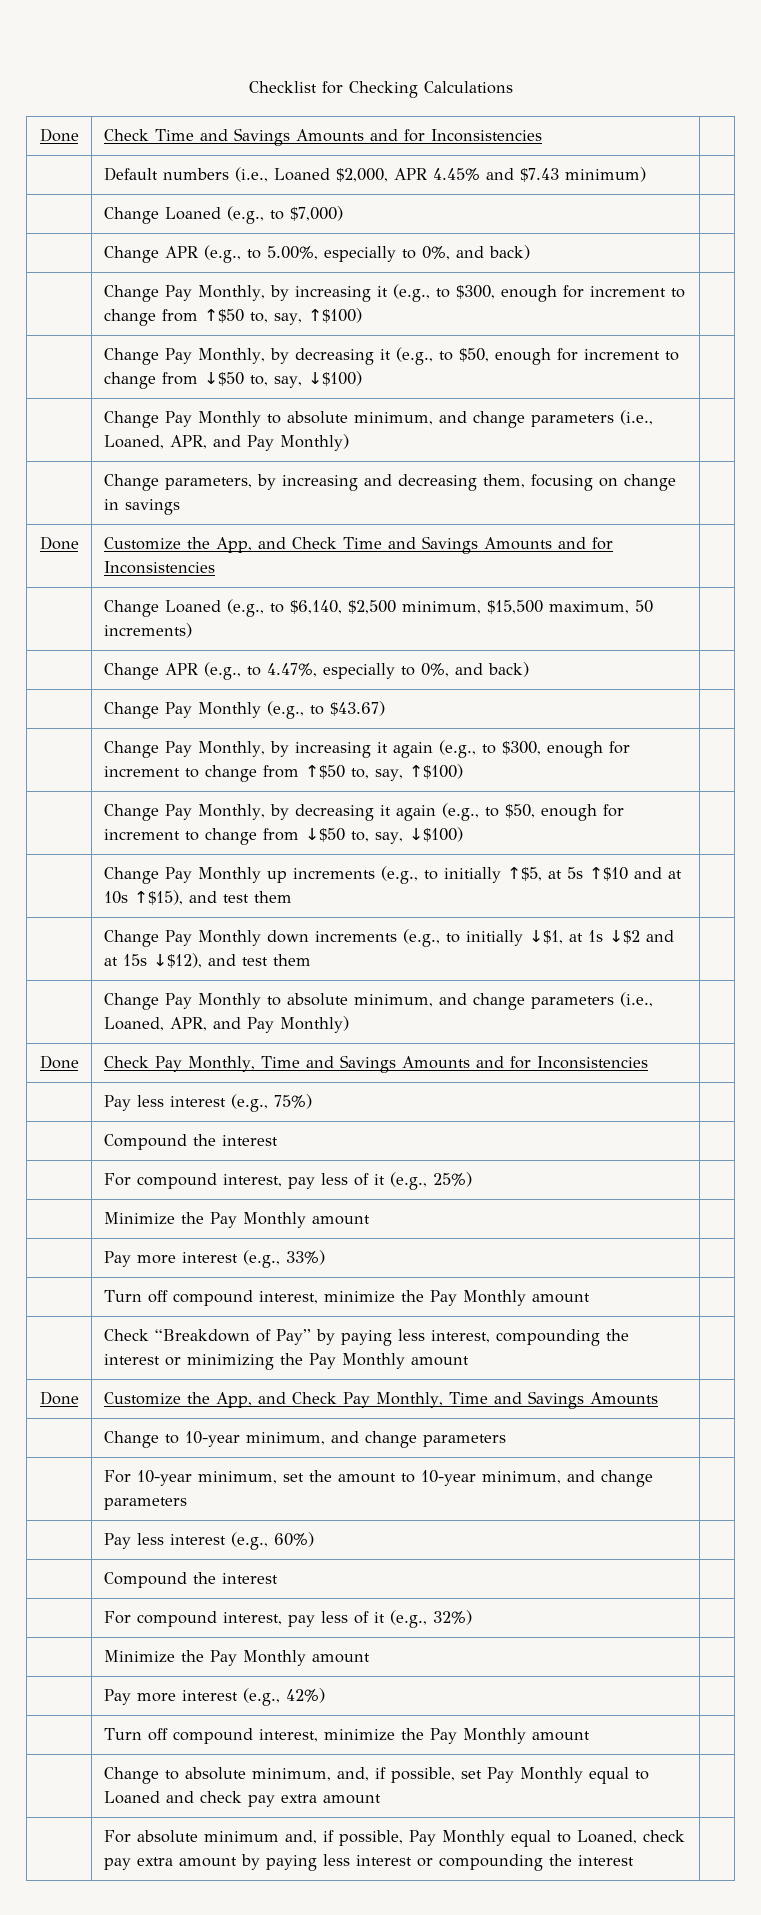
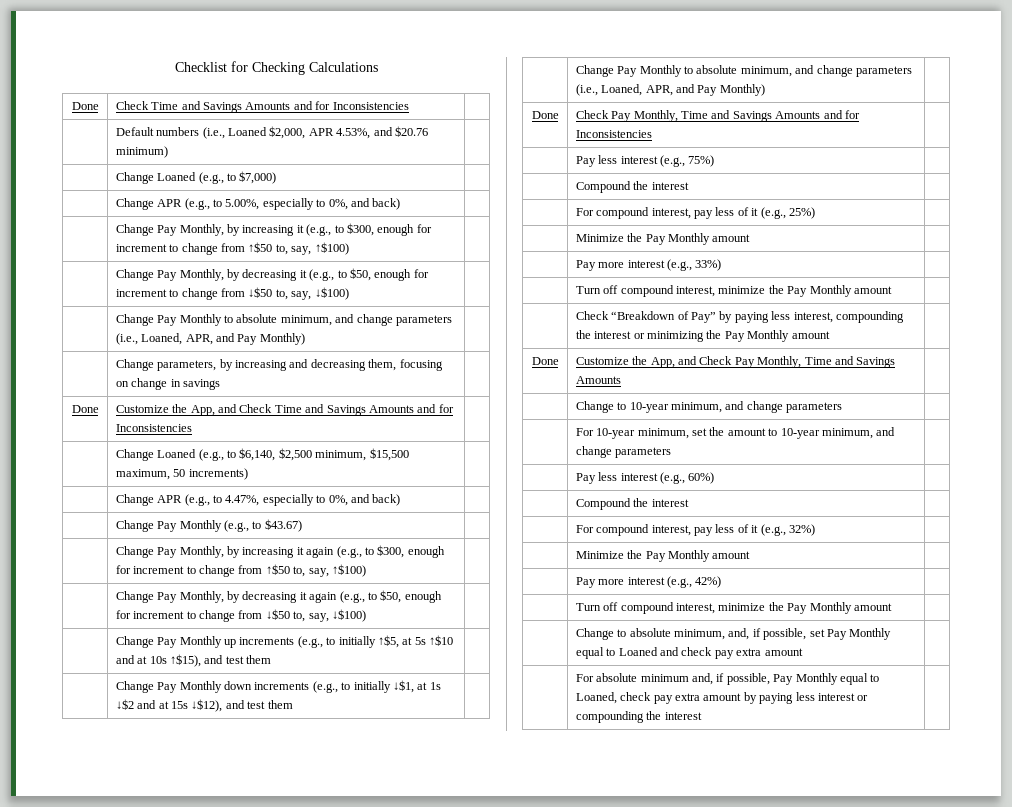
- | Default numbers (i.e., Loaned $2,000, APR 4.45% and $7.43 minimum) |
+ | Default numbers (i.e., Loaned $2,000, APR 4.53%, and $20.76 minimum) |

